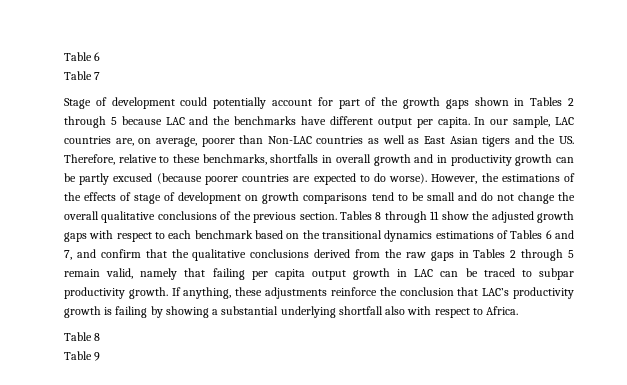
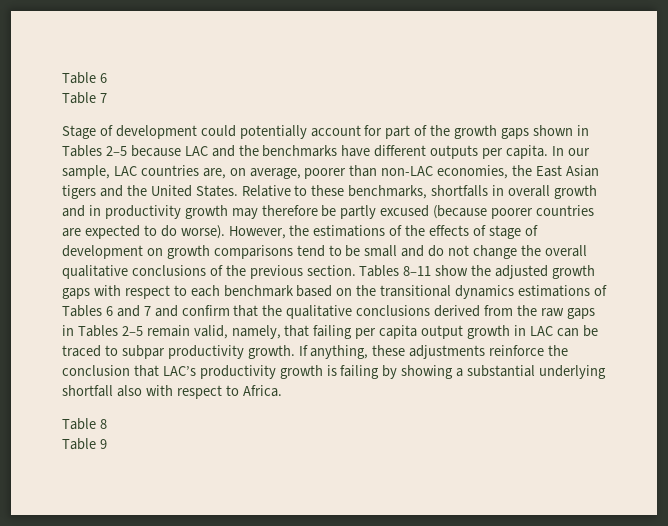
- Stage of development could potentially account for part of the growth gaps shown in Tables 2 through 5 because LAC and the benchmarks have different output per capita.
+ Stage of development could potentially account for part of the growth gaps shown in Tables 2–5 because LAC and the benchmarks have different outputs per capita.
- In our sample, LAC countries are, on average, poorer than Non-LAC countries as well as East Asian tigers and the US. Therefore, relative to these benchmarks, shortfalls in overall growth and in productivity growth can be partly excused (because poorer countries are expected to do worse).
+ In our sample, LAC countries are, on average, poorer than non-LAC economies, the East Asian tigers and the United States. Relative to these benchmarks, shortfalls in overall growth and in productivity growth may therefore be partly excused (because poorer countries are expected to do worse).
- Tables 8 through 11 show the adjusted growth gaps with respect to each benchmark based on the transitional dynamics estimations of Tables 6 and 7, and confirm that the qualitative conclusions derived from the raw gaps in Tables 2 through 5 remain valid, namely that failing per capita output growth in LAC can be traced to subpar productivity growth.
+ Tables 8–11 show the adjusted growth gaps with respect to each benchmark based on the transitional dynamics estimations of Tables 6 and 7 and confirm that the qualitative conclusions derived from the raw gaps in Tables 2–5 remain valid, namely, that failing per capita output growth in LAC can be traced to subpar productivity growth.

